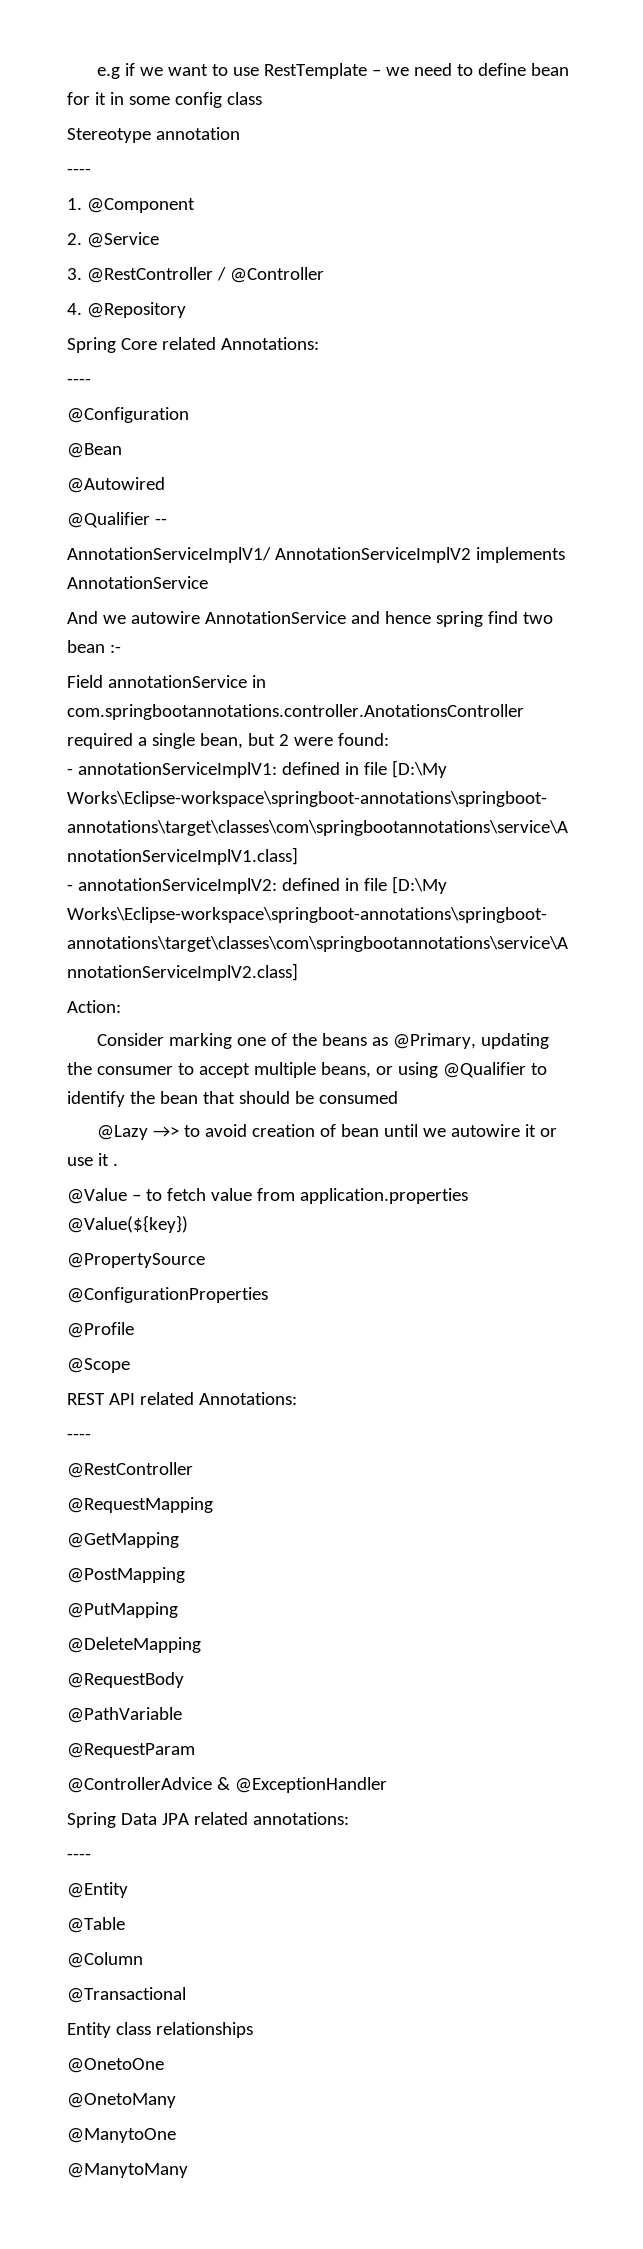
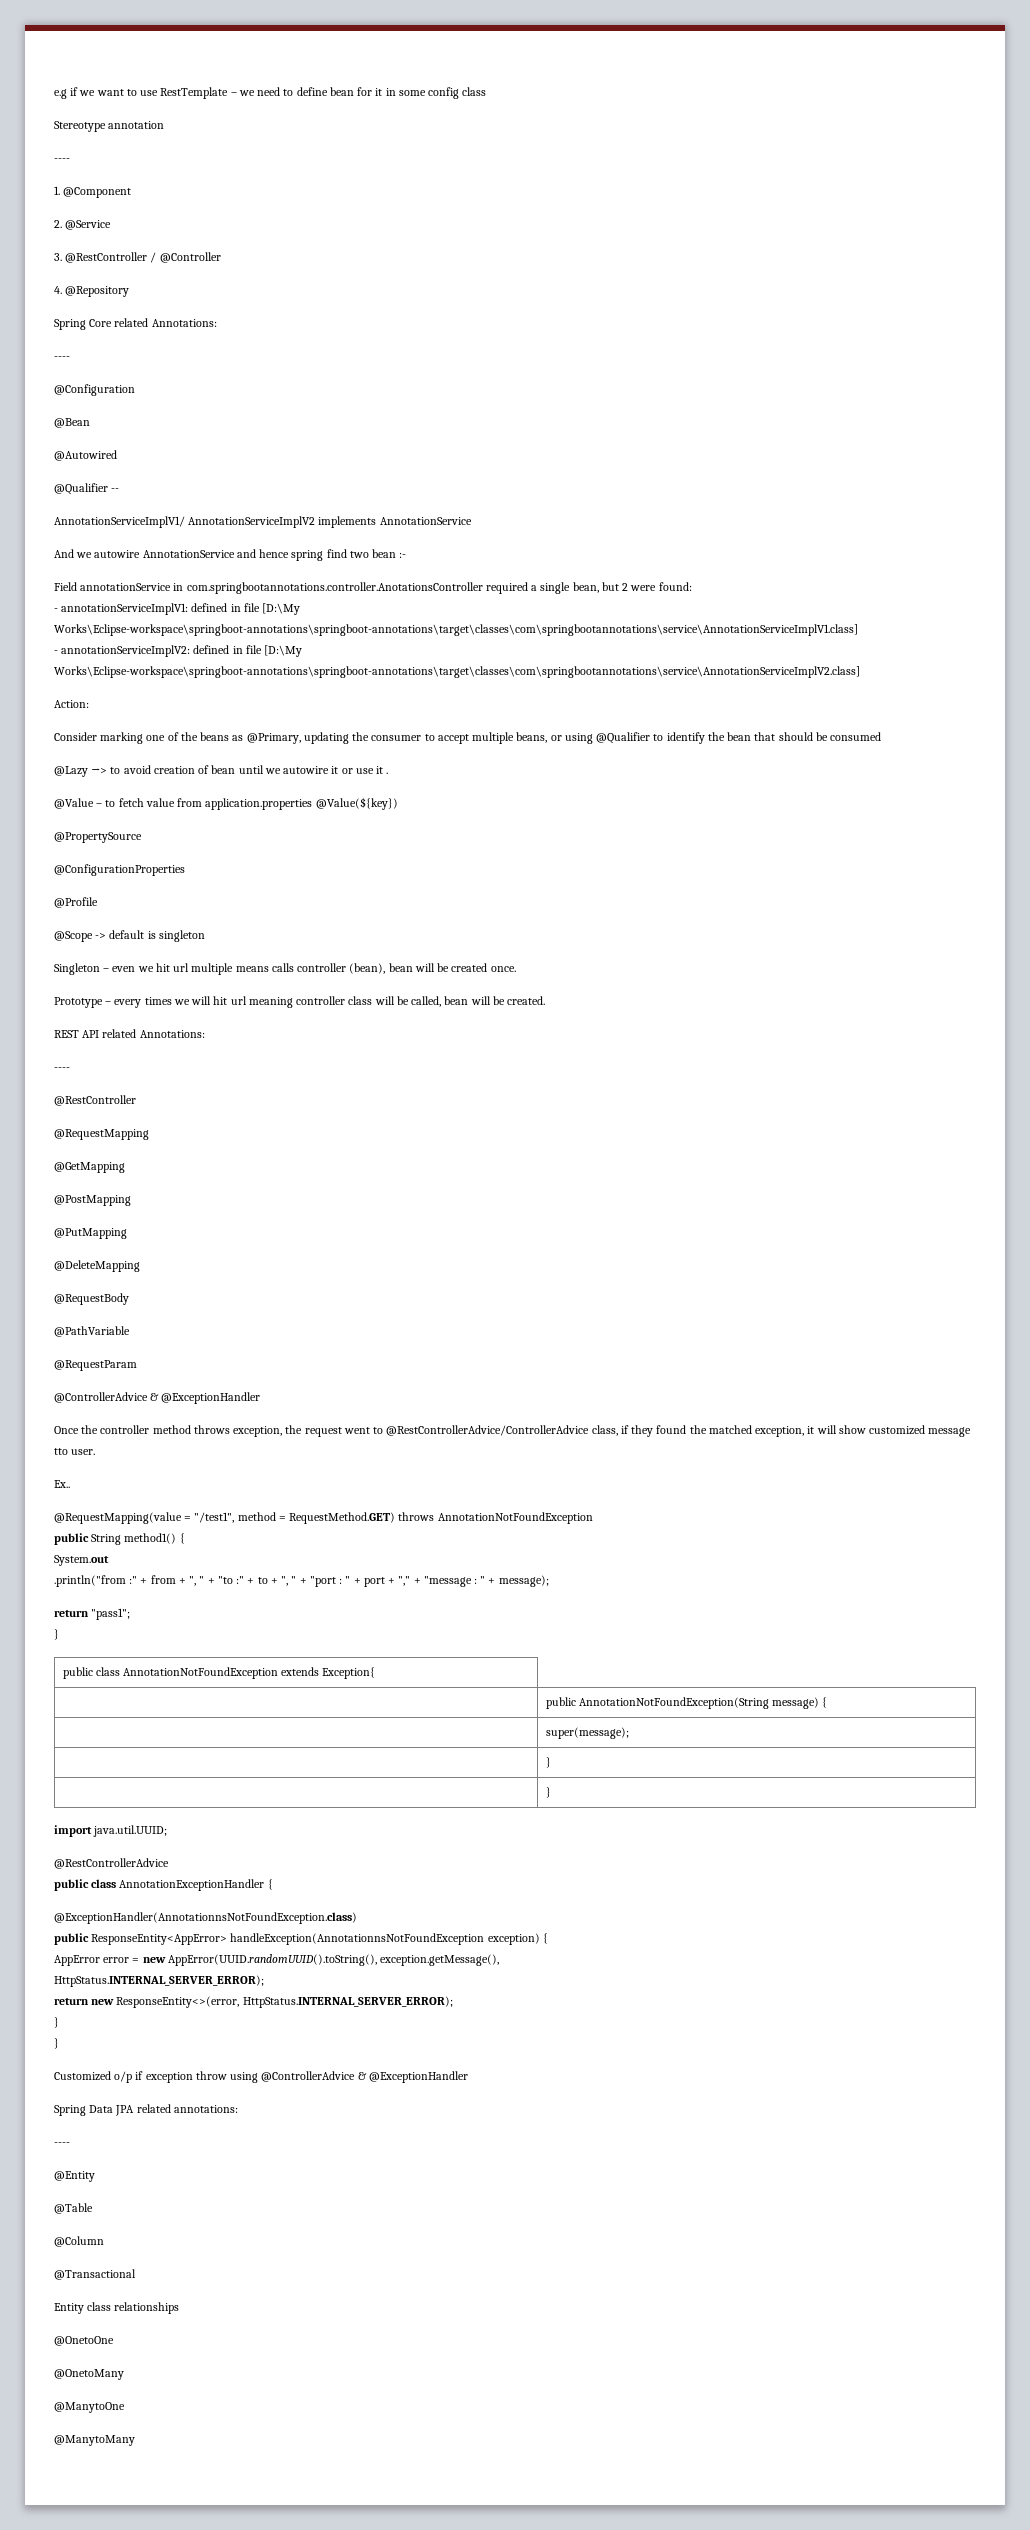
- @Scope
+ @Scope -> default is singleton
+ Singleton – even we hit url multiple means calls controller (bean), bean will be created once.
+ Prototype – every times we will hit url meaning controller class will be called, bean will be created.
+ Once the controller method throws exception, the request went to @RestControllerAdvice/ControllerAdvice class, if they found the matched exception, it will show customized message tto user.
+ Ex..
+ @RequestMapping(value = "/test1", method = RequestMethod.GET) throws AnnotationNotFoundException
+ public String method1() {
+ System.out
+ .println("from :" + from + ", " + "to :" + to + ", " + "port : " + port + "," + "message : " + message);
+ return "pass1";
+ }
+ public class AnnotationNotFoundException extends Exception{
+ | public AnnotationNotFoundException(String message) {
+ | super(message);
+ | }
+ | }
+ import java.util.UUID;
+ @RestControllerAdvice
+ public class AnnotationExceptionHandler {
+ @ExceptionHandler(AnnotationnsNotFoundException.class)
+ public ResponseEntity<AppError> handleException(AnnotationnsNotFoundException exception) {
+ AppError error = new AppError(UUID.randomUUID().toString(), exception.getMessage(),
+ HttpStatus.INTERNAL_SERVER_ERROR);
+ return new ResponseEntity<>(error, HttpStatus.INTERNAL_SERVER_ERROR);
+ }
+ }
+ Customized o/p if exception throw using @ControllerAdvice & @ExceptionHandler

